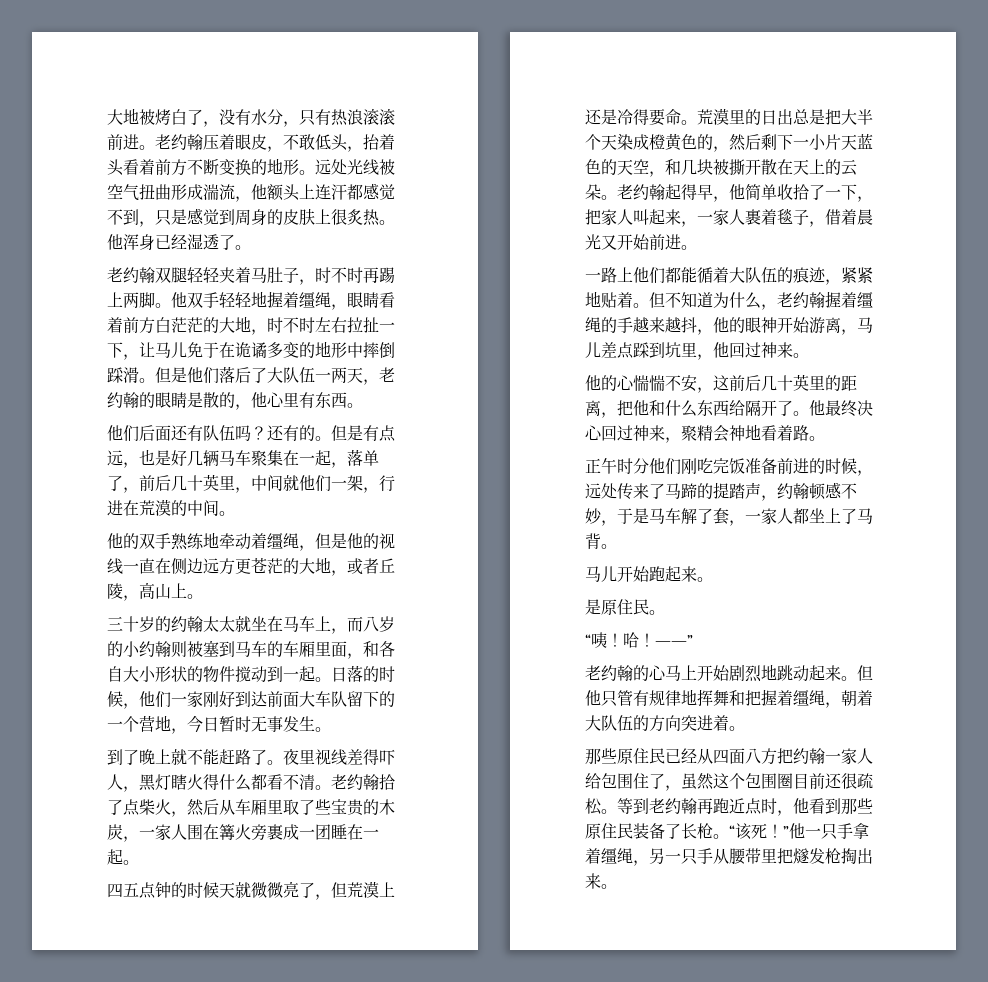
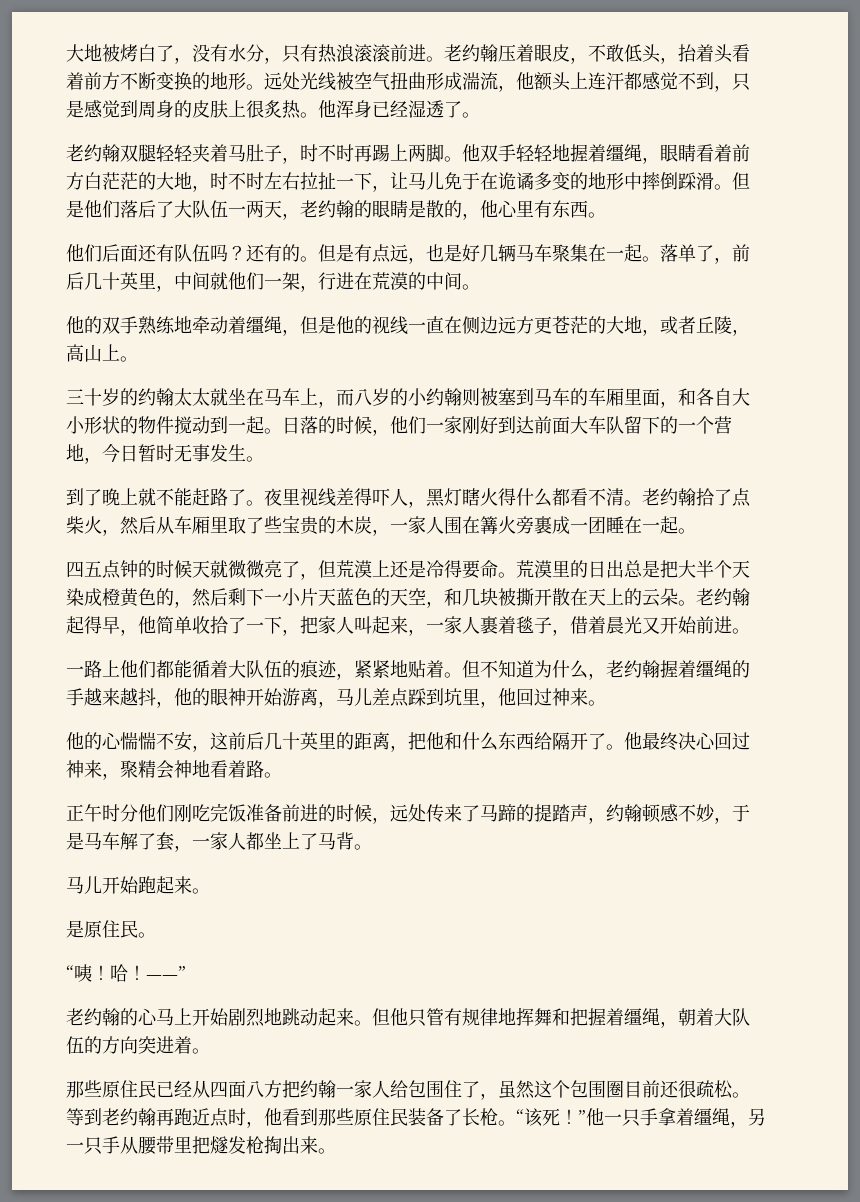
- 但是有点远，也是好几辆马车聚集在一起，落单了，前后几十英里，中间就他们一架，行进在荒漠的中间。
+ 但是有点远，也是好几辆马车聚集在一起。落单了，前后几十英里，中间就他们一架，行进在荒漠的中间。

